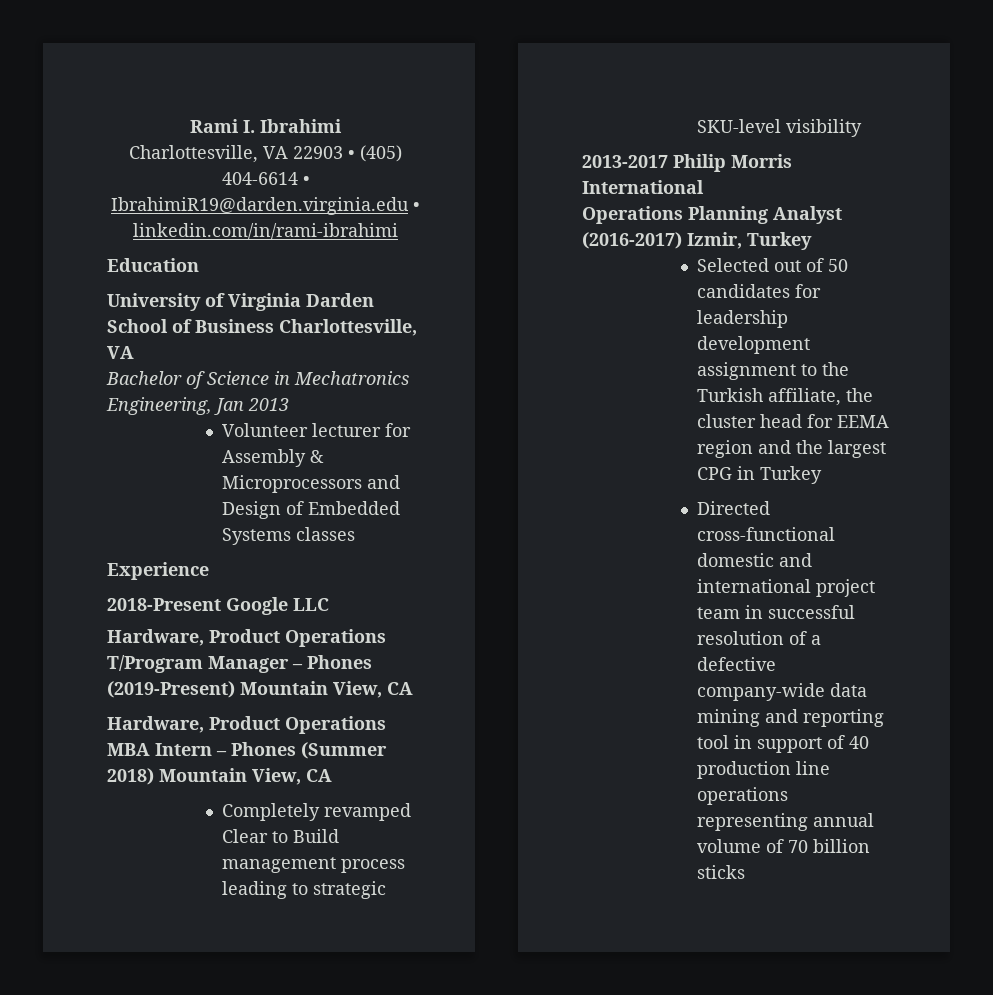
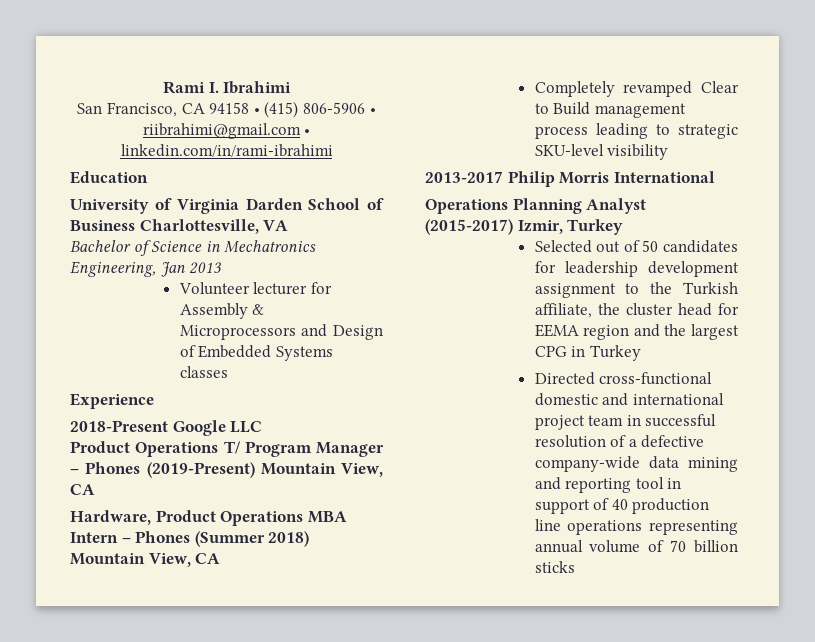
- Charlottesville, VA 22903 • (405) 404-6614 • IbrahimiR19@darden.virginia.edu • linkedin.com/in/rami-ibrahimi
+ San Francisco, CA 94158 • (415) 806-5906 • riibrahimi@gmail.com • linkedin.com/in/rami-ibrahimi
- Hardware, Product Operations T/Program Manager – Phones (2019-Present) Mountain View, CA
+ Product Operations T/ Program Manager – Phones (2019-Present) Mountain View, CA
- Operations Planning Analyst (2016-2017) Izmir, Turkey
+ Operations Planning Analyst (2015-2017) Izmir, Turkey

